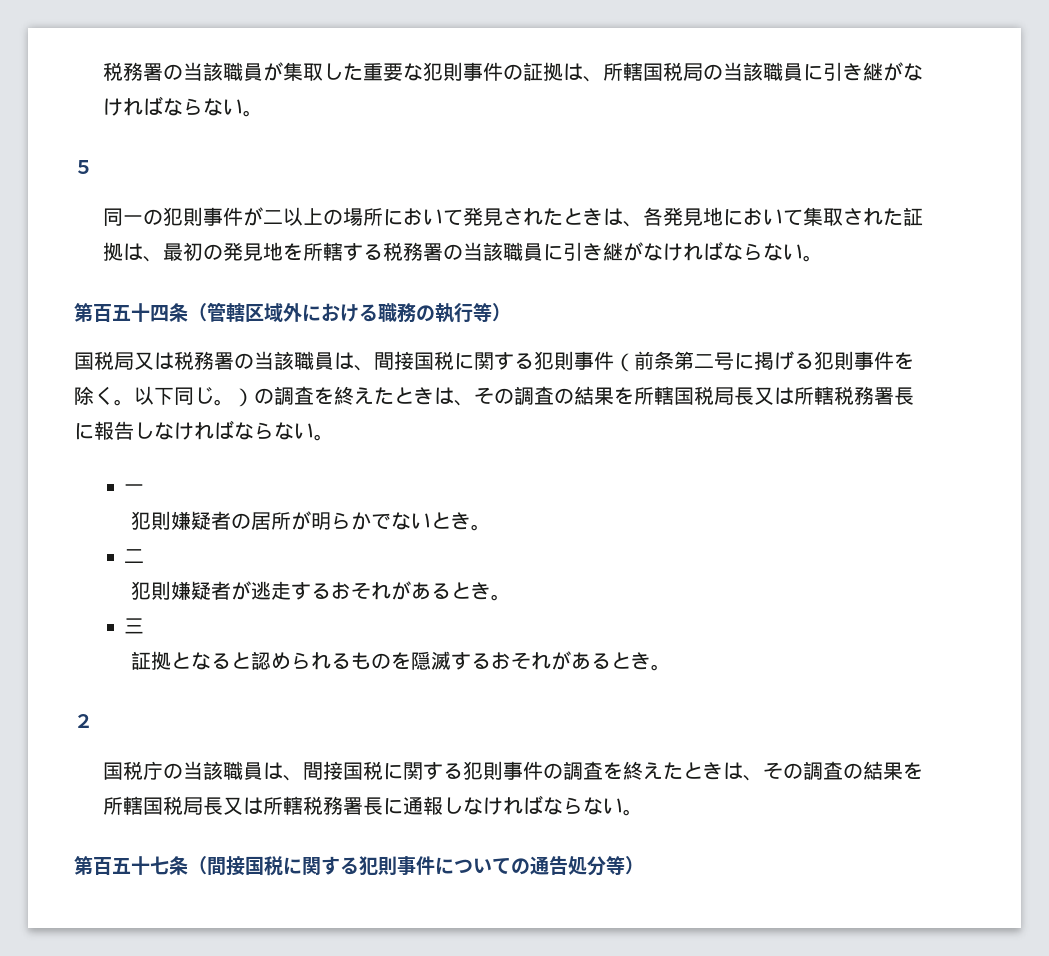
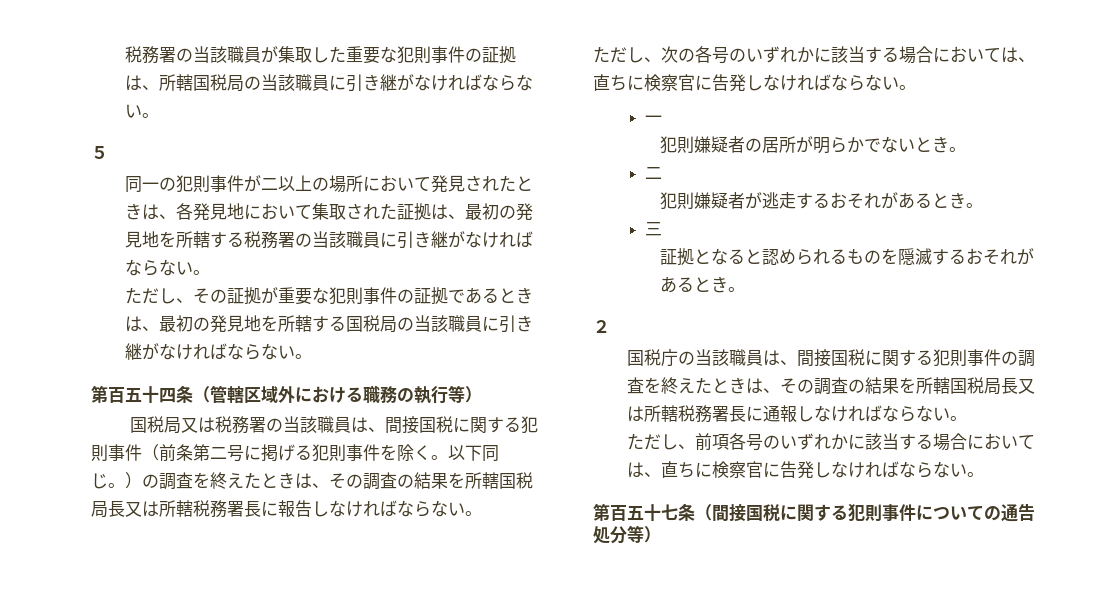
+ ただし、その証拠が重要な犯則事件の証拠であるときは、最初の発見地を所轄する国税局の当該職員に引き継がなければならない。
+ ただし、次の各号のいずれかに該当する場合においては、直ちに検察官に告発しなければならない。
+ ただし、前項各号のいずれかに該当する場合においては、直ちに検察官に告発しなければならない。

